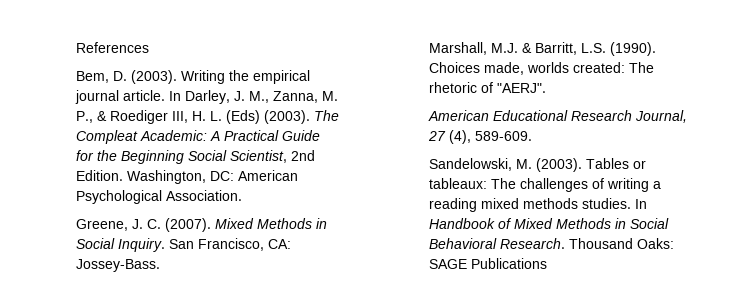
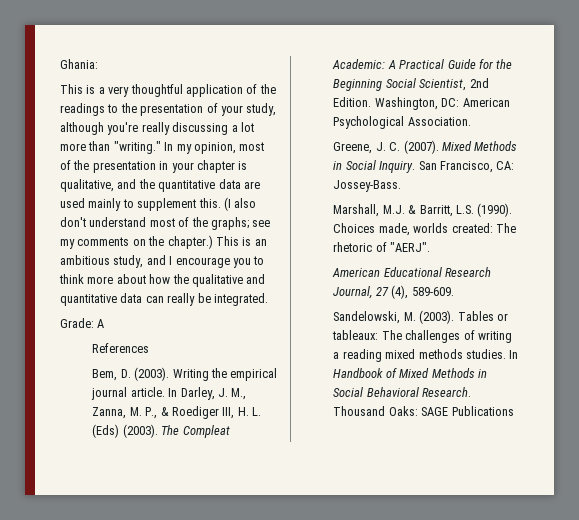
+ Ghania:
+ This is a very thoughtful application of the readings to the presentation of your study, although you're really discussing a lot more than "writing." In my opinion, most of the presentation in your chapter is qualitative, and the quantitative data are used mainly to supplement this. (I also don't understand most of the graphs; see my comments on the chapter.) This is an ambitious study, and I encourage you to think more about how the qualitative and quantitative data can really be integrated.
+ Grade: A

